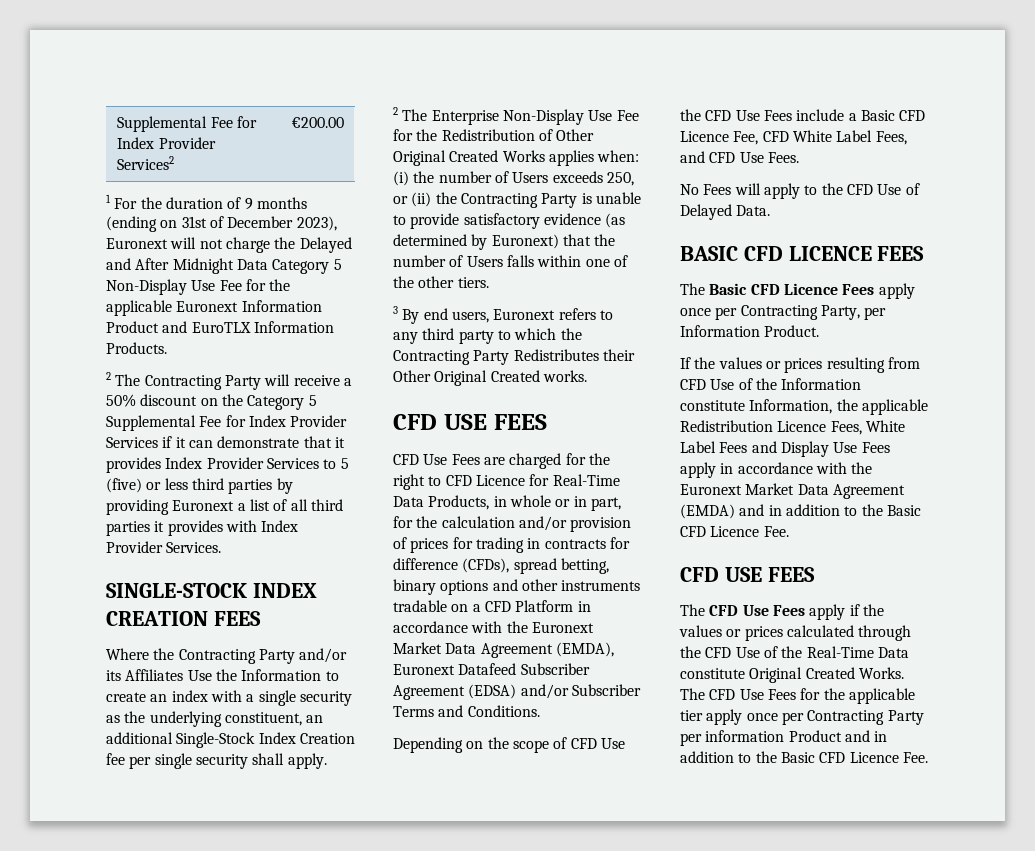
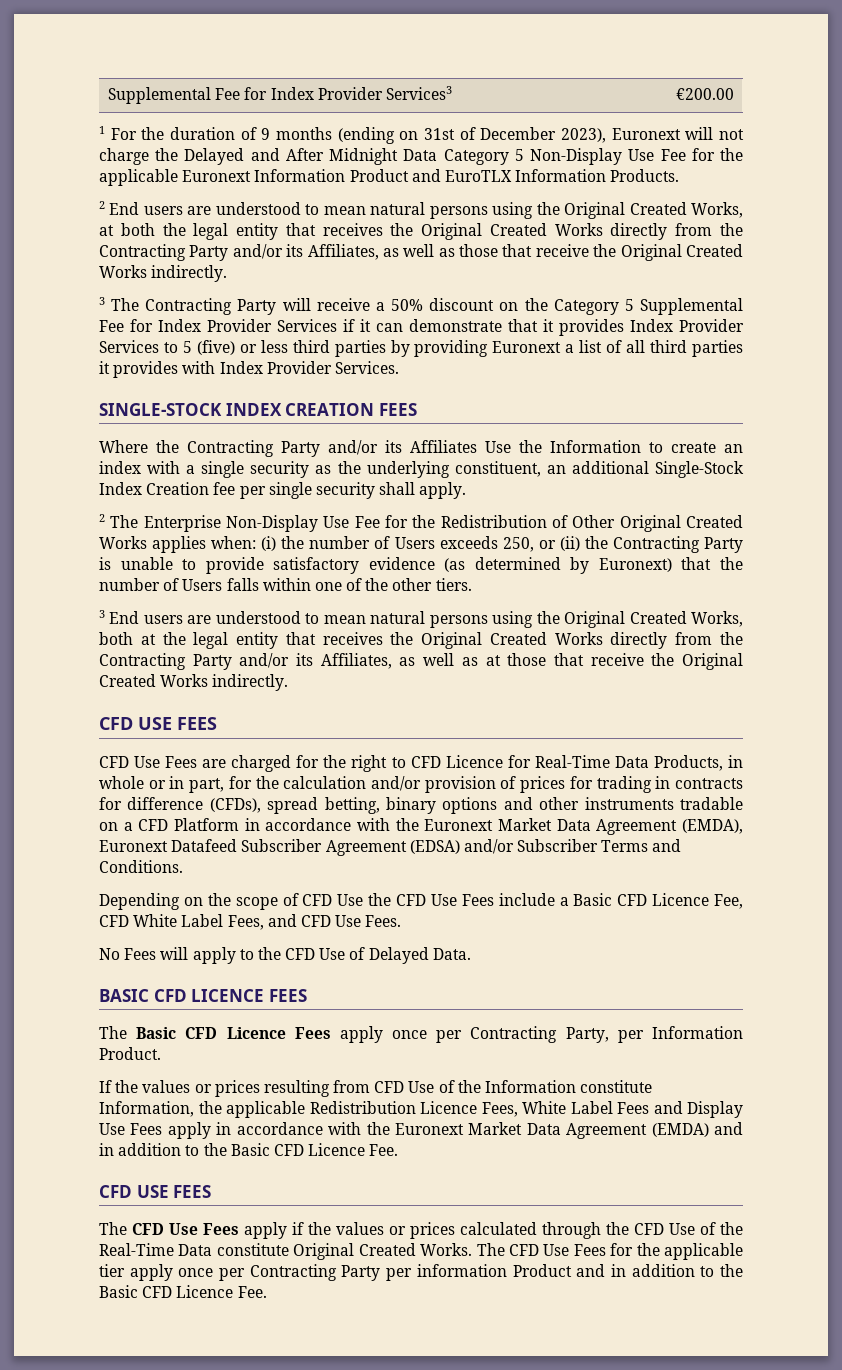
- Supplemental Fee for Index Provider Services2 | €200.00
+ Supplemental Fee for Index Provider Services3 | €200.00
- 2 The Contracting Party will receive a 50% discount on the Category 5 Supplemental Fee for Index Provider Services if it can demonstrate that it provides Index Provider Services to 5 (five) or less third parties by providing Euronext a list of all third parties it provides with Index Provider Services.
+ 2 End users are understood to mean natural persons using the Original Created Works, at both the legal entity that receives the Original Created Works directly from the Contracting Party and/or its Affiliates, as well as those that receive the Original Created Works indirectly.
+ 3 The Contracting Party will receive a 50% discount on the Category 5 Supplemental Fee for Index Provider Services if it can demonstrate that it provides Index Provider Services to 5 (five) or less third parties by providing Euronext a list of all third parties it provides with Index Provider Services.
- 3 By end users, Euronext refers to any third party to which the Contracting Party Redistributes their Other Original Created works.
+ 3 End users are understood to mean natural persons using the Original Created Works, both at the legal entity that receives the Original Created Works directly from the Contracting Party and/or its Affiliates, as well as at those that receive the Original Created Works indirectly.

